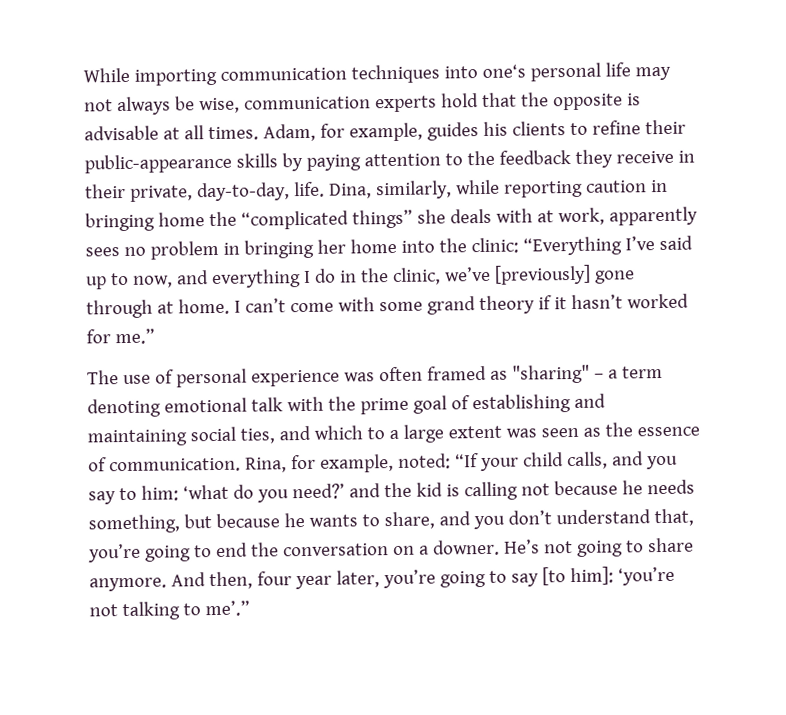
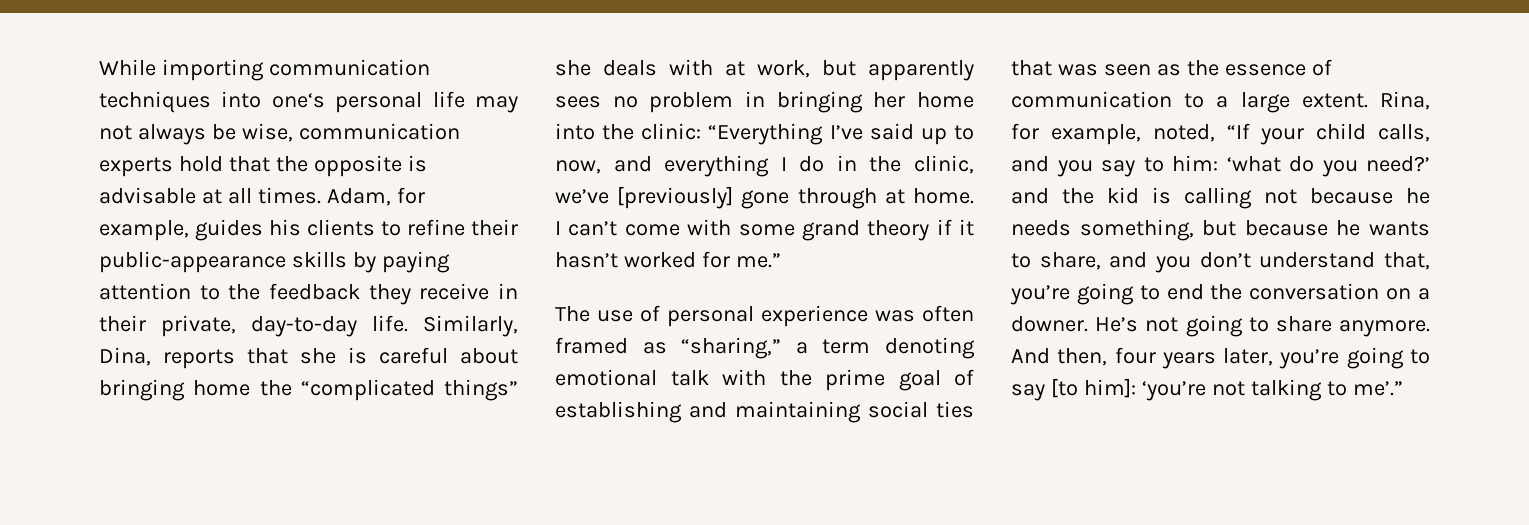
- Adam, for example, guides his clients to refine their public-appearance skills by paying attention to the feedback they receive in their private, day-to-day, life. Dina, similarly, while reporting caution in bringing home the “complicated things” she deals with at work, apparently sees no problem in bringing her home into the clinic:
+ Adam, for example, guides his clients to refine their public-appearance skills by paying attention to the feedback they receive in their private, day-to-day life. Similarly, Dina, reports that she is careful about bringing home the “complicated things” she deals with at work, but apparently sees no problem in bringing her home into the clinic:
- The use of personal experience was often framed as "sharing" – a term denoting emotional talk with the prime goal of establishing and maintaining social ties, and which to a large extent was seen as the essence of communication.
+ The use of personal experience was often framed as “sharing,” a term denoting emotional talk with the prime goal of establishing and maintaining social ties that was seen as the essence of communication to a large extent.
- Rina, for example, noted: “If your child calls, and you say to him: ‘what do you need?’ and the kid is calling not because he needs something, but because he wants to share, and you don’t understand that, you’re going to end the conversation on a downer.
+ Rina, for example, noted, “If your child calls, and you say to him: ‘what do you need?’ and the kid is calling not because he needs something, but because he wants to share, and you don’t understand that, you’re going to end the conversation on a downer.
- And then, four year later, you’re going to say [to him]: ‘you’re not talking to me’.”
+ And then, four years later, you’re going to say [to him]: ‘you’re not talking to me’.”

